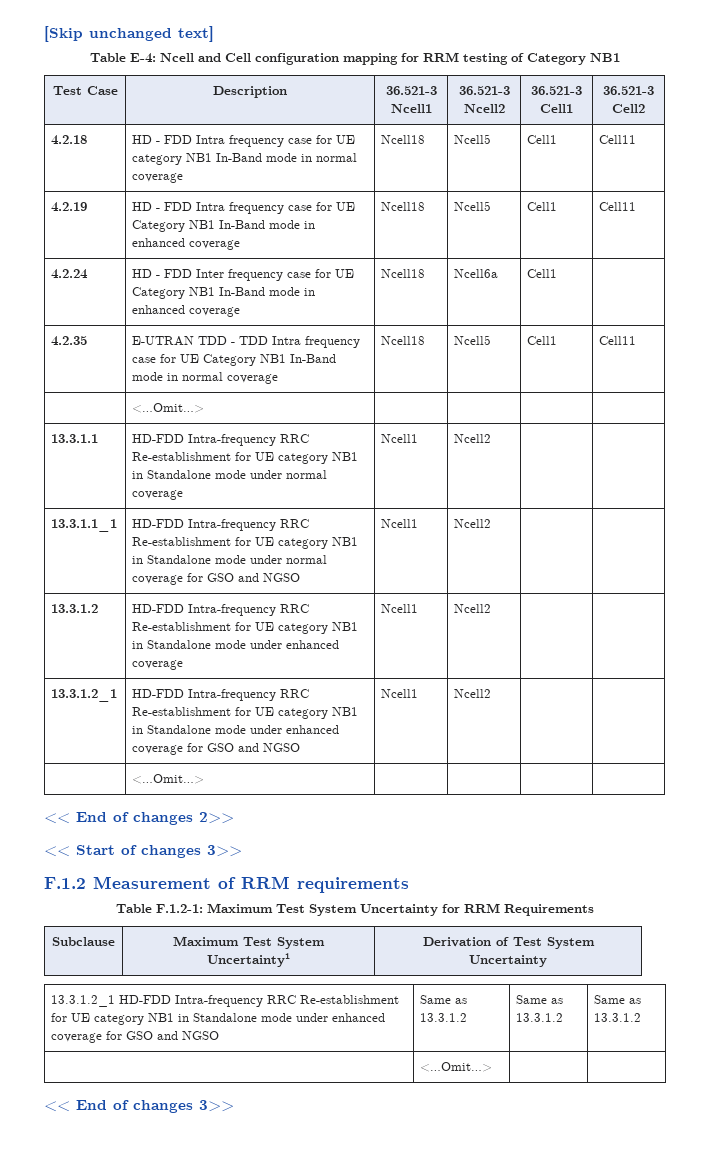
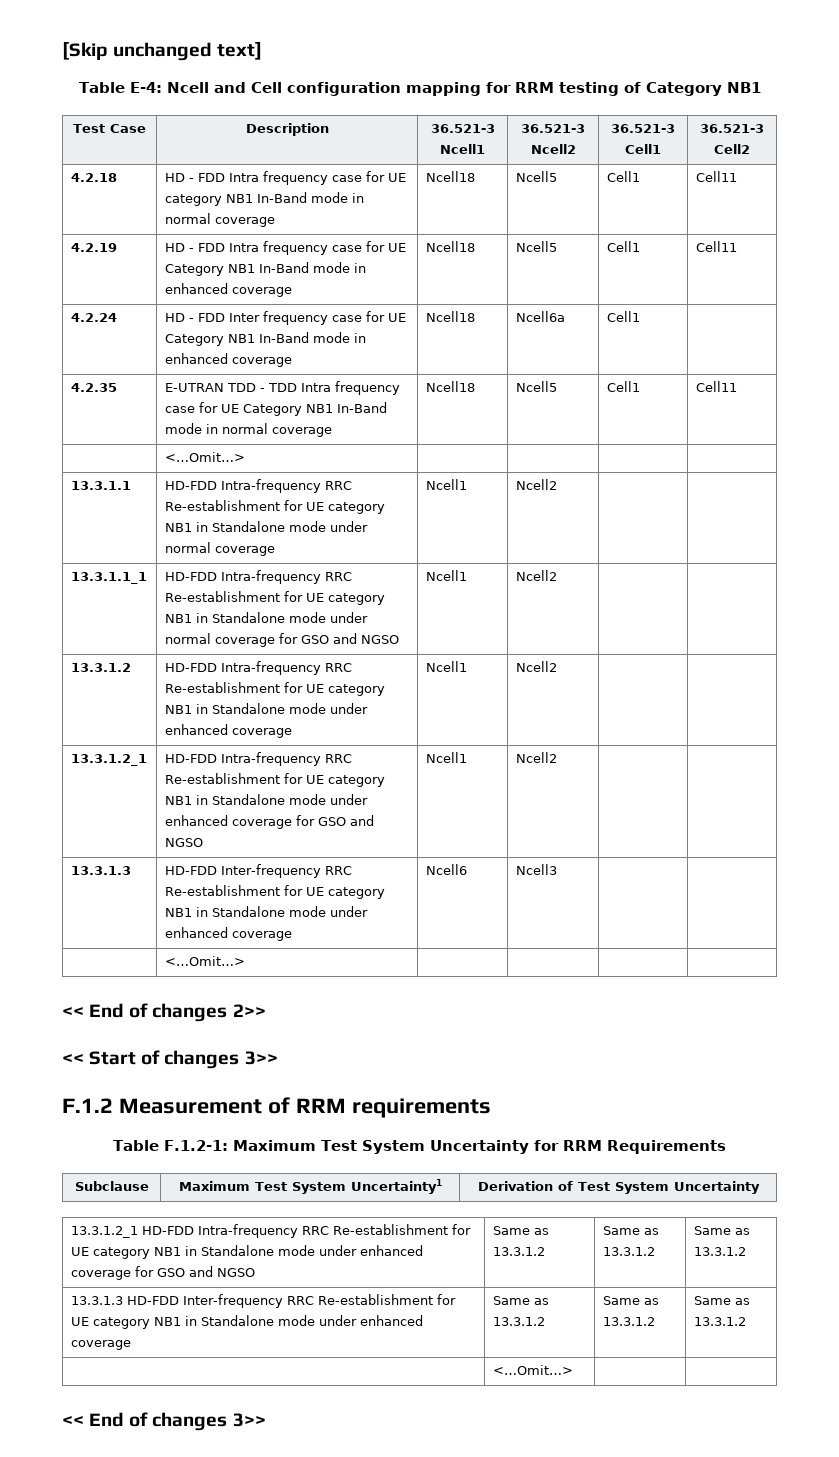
+ 13.3.1.3 | HD-FDD Inter-frequency RRC Re-establishment for UE category NB1 in Standalone mode under enhanced coverage | Ncell6 | Ncell3 | |
+ 13.3.1.3 HD-FDD Inter-frequency RRC Re-establishment for UE category NB1 in Standalone mode under enhanced coverage | Same as 13.3.1.2 | Same as 13.3.1.2 | Same as 13.3.1.2

